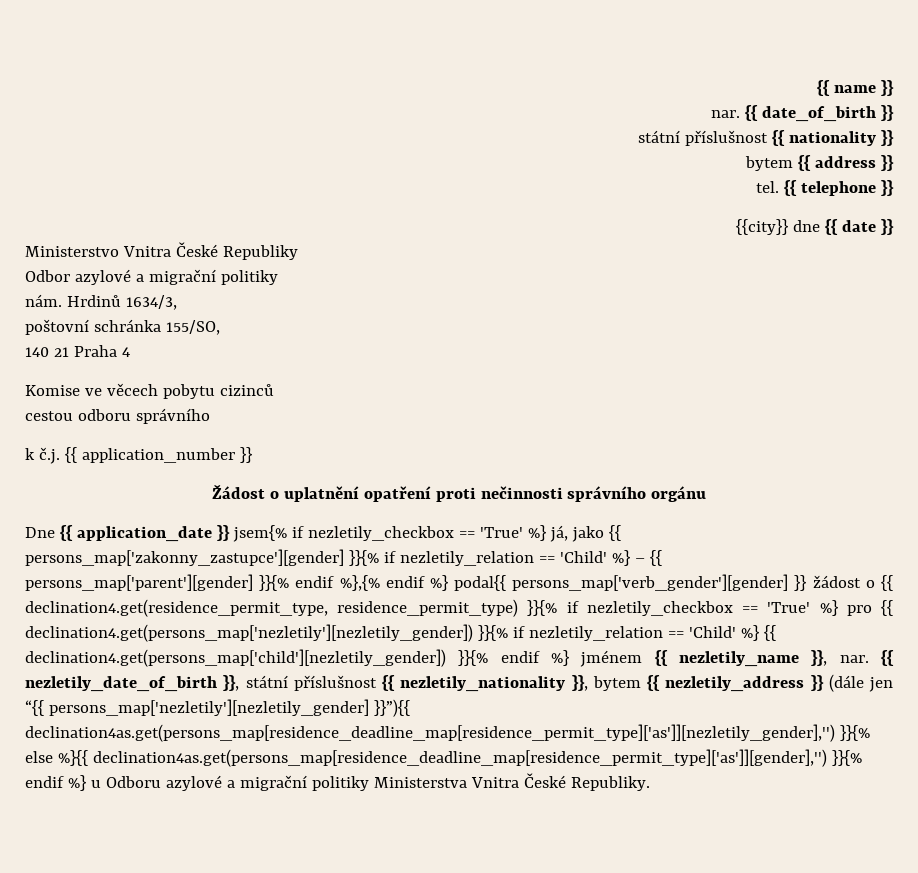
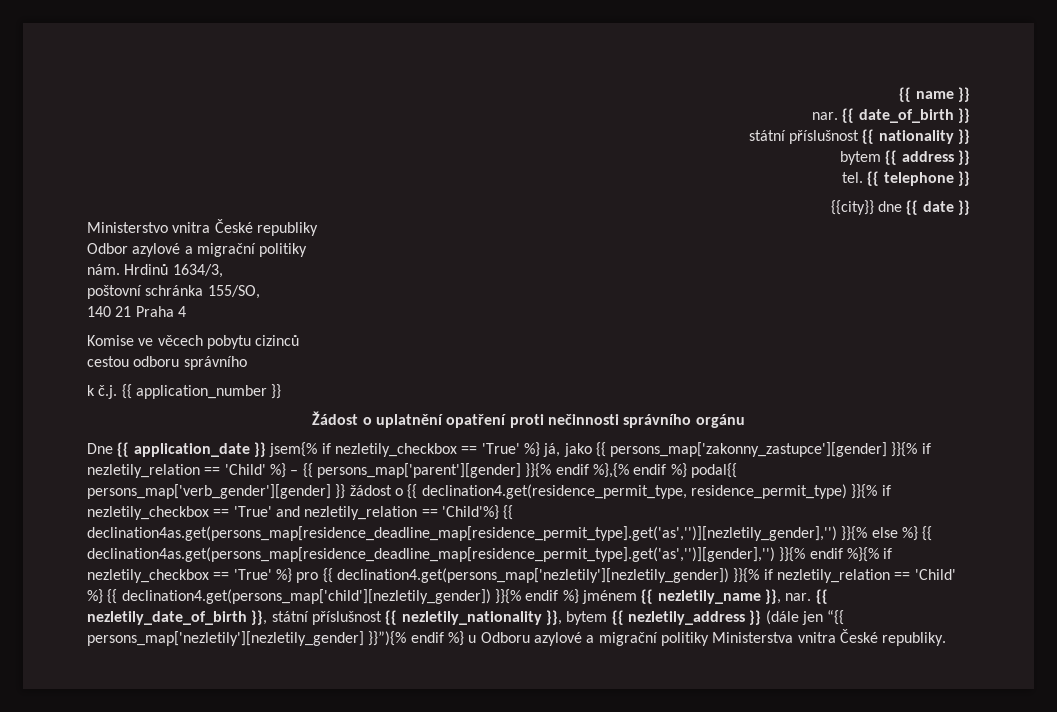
- Ministerstvo Vnitra České Republiky
+ Ministerstvo vnitra České republiky
- Dne {{ application_date }} jsem{% if nezletily_checkbox == 'True' %} já, jako {{ persons_map['zakonny_zastupce'][gender] }}{% if nezletily_relation == 'Child' %} – {{ persons_map['parent'][gender] }}{% endif %},{% endif %} podal{{ persons_map['verb_gender'][gender] }} žádost o {{ declination4.get(residence_permit_type, residence_permit_type) }}{% if nezletily_checkbox == 'True' %} pro {{ declination4.get(persons_map['nezletily'][nezletily_gender]) }}{% if nezletily_relation == 'Child' %} {{ declination4.get(persons_map['child'][nezletily_gender]) }}{% endif %} jménem {{ nezletily_name }}, nar.
+ Dne {{ application_date }} jsem{% if nezletily_checkbox == 'True' %} já, jako {{ persons_map['zakonny_zastupce'][gender] }}{% if nezletily_relation == 'Child' %} – {{ persons_map['parent'][gender] }}{% endif %},{% endif %} podal{{ persons_map['verb_gender'][gender] }} žádost o {{ declination4.get(residence_permit_type, residence_permit_type) }}{% if nezletily_checkbox == 'True' and nezletily_relation == 'Child'%} {{ declination4as.get(persons_map[residence_deadline_map[residence_permit_type].get('as','')][nezletily_gender],'') }}{% else %} {{ declination4as.get(persons_map[residence_deadline_map[residence_permit_type].get('as','')][gender],'') }}{% endif %}{% if nezletily_checkbox == 'True' %} pro {{ declination4.get(persons_map['nezletily'][nezletily_gender]) }}{% if nezletily_relation == 'Child' %} {{ declination4.get(persons_map['child'][nezletily_gender]) }}{% endif %} jménem {{ nezletily_name }}, nar.
- {{ nezletily_date_of_birth }}, státní příslušnost {{ nezletily_nationality }}, bytem {{ nezletily_address }} (dále jen “{{ persons_map['nezletily'][nezletily_gender] }}”){{ declination4as.get(persons_map[residence_deadline_map[residence_permit_type]['as']][nezletily_gender],'') }}{% else %}{{ declination4as.get(persons_map[residence_deadline_map[residence_permit_type]['as']][gender],'') }}{% endif %} u Odboru azylové a migrační politiky Ministerstva Vnitra České Republiky.
+ {{ nezletily_date_of_birth }}, státní příslušnost {{ nezletily_nationality }}, bytem {{ nezletily_address }} (dále jen “{{ persons_map['nezletily'][nezletily_gender] }}”){% endif %} u Odboru azylové a migrační politiky Ministerstva vnitra České republiky.

